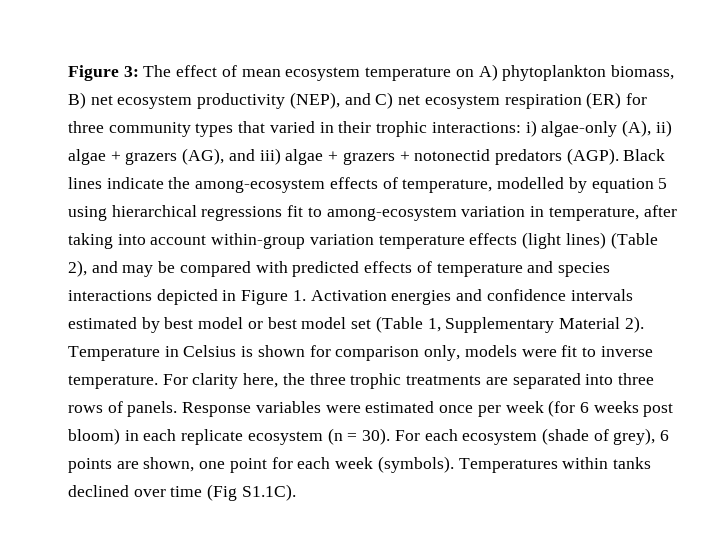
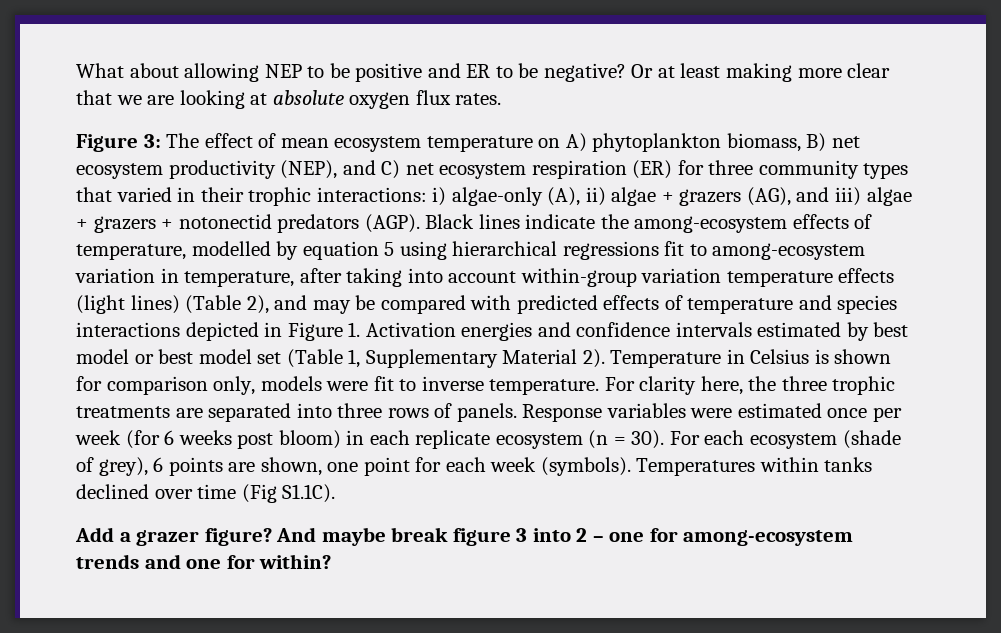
+ What about allowing NEP to be positive and ER to be negative? Or at least making more clear that we are looking at absolute oxygen flux rates.
+ Add a grazer figure? And maybe break figure 3 into 2 – one for among-ecosystem trends and one for within?

